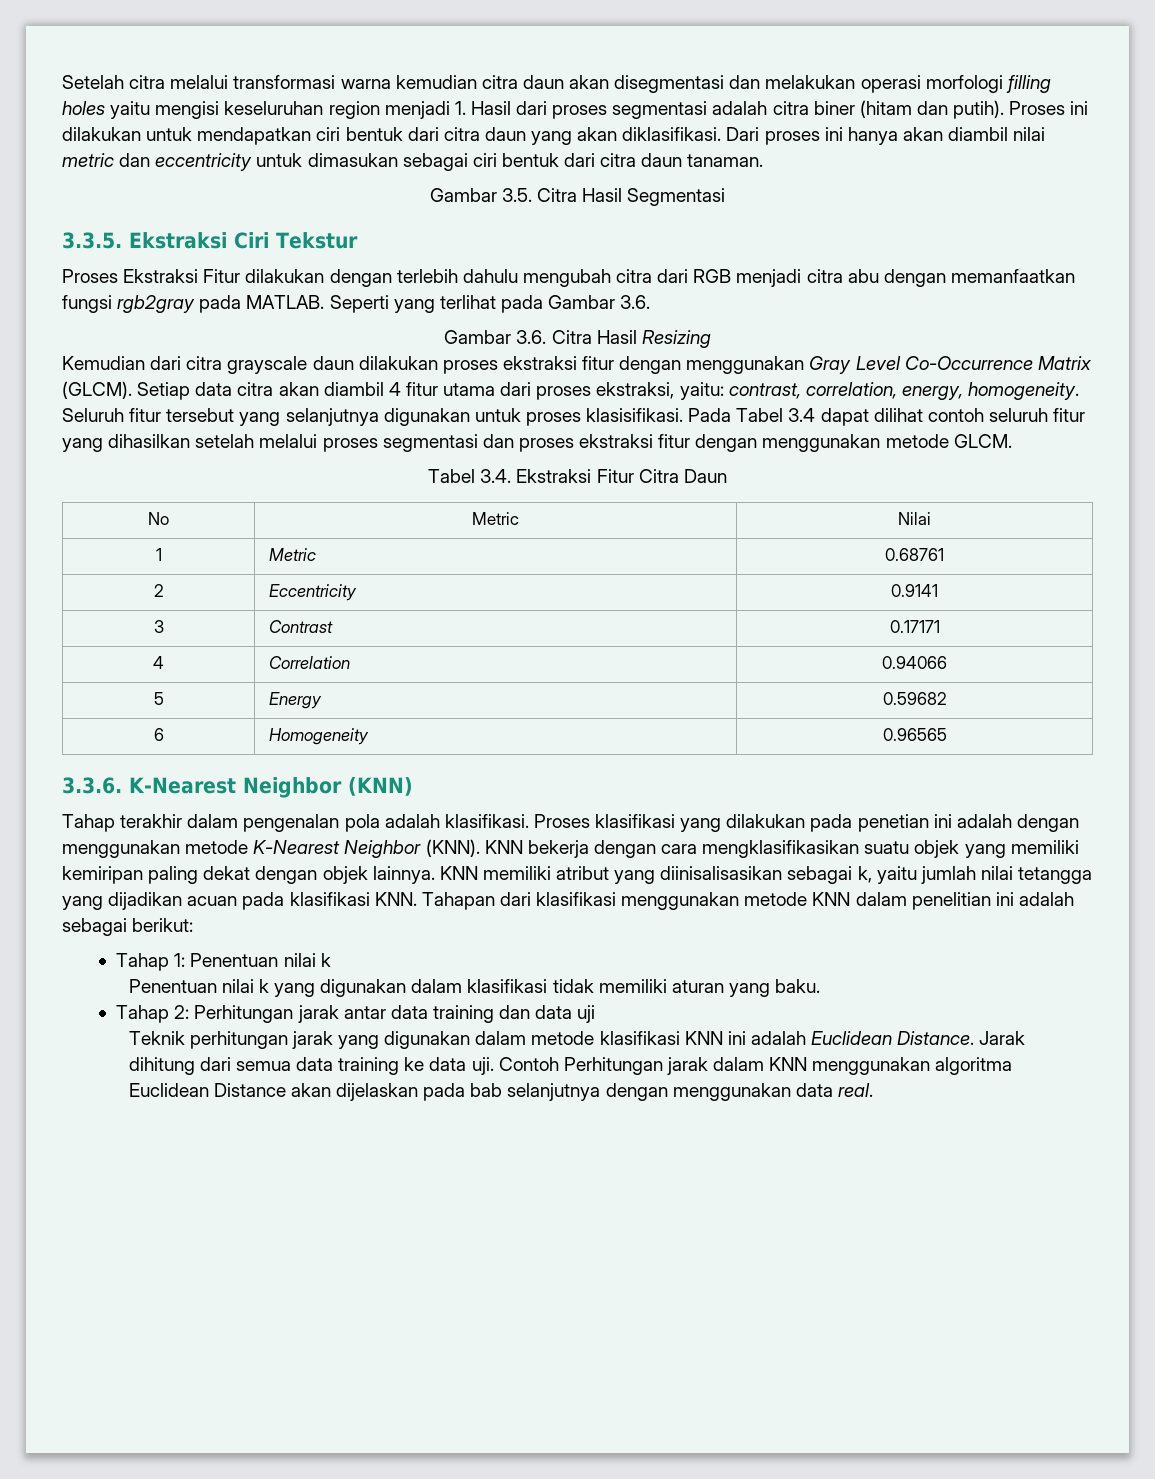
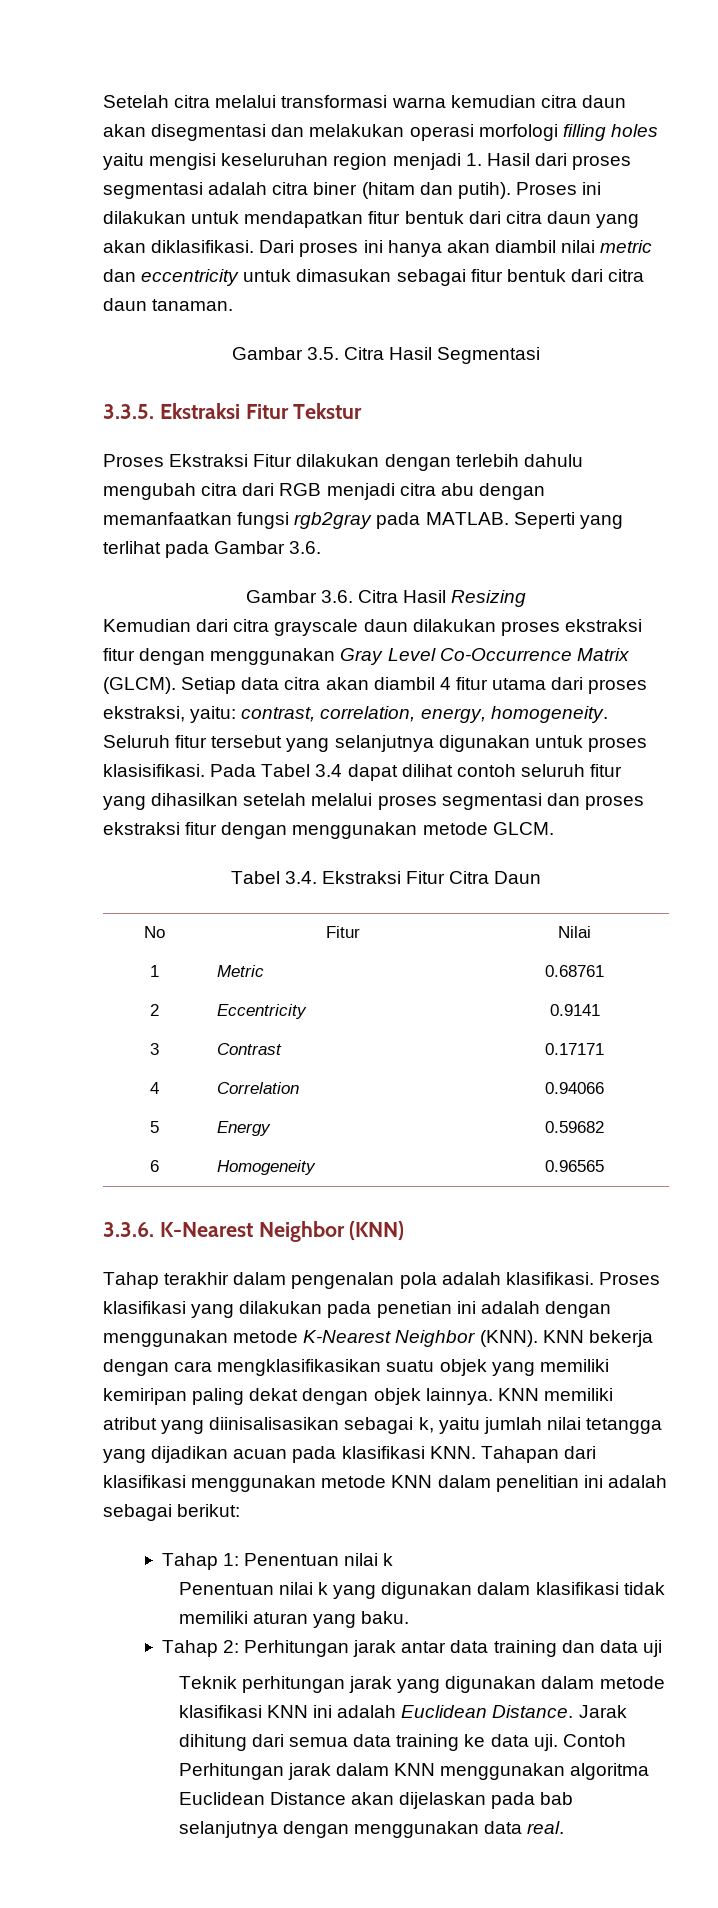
- Proses ini dilakukan untuk mendapatkan ciri bentuk dari citra daun yang akan diklasifikasi.
+ Proses ini dilakukan untuk mendapatkan fitur bentuk dari citra daun yang akan diklasifikasi.
- Dari proses ini hanya akan diambil nilai metric dan eccentricity untuk dimasukan sebagai ciri bentuk dari citra daun tanaman.
+ Dari proses ini hanya akan diambil nilai metric dan eccentricity untuk dimasukan sebagai fitur bentuk dari citra daun tanaman.
- 3.3.5. Ekstraksi Ciri Tekstur
+ 3.3.5. Ekstraksi Fitur Tekstur
- No | Metric | Nilai
+ No | Fitur | Nilai

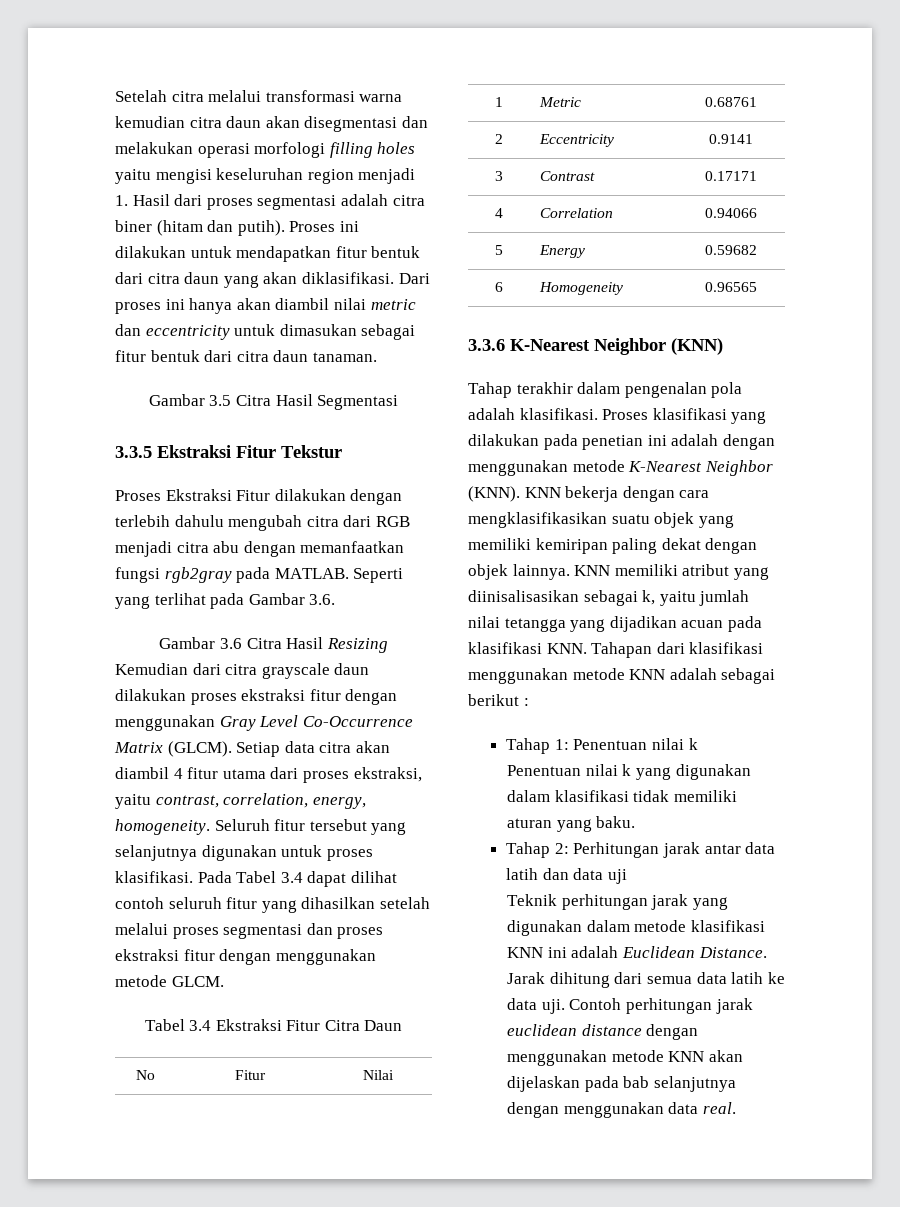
- Gambar 3.5. Citra Hasil Segmentasi
+ Gambar 3.5 Citra Hasil Segmentasi
- 3.3.5. Ekstraksi Fitur Tekstur
+ 3.3.5 Ekstraksi Fitur Tekstur
- Gambar 3.6. Citra Hasil Resizing
+ Gambar 3.6 Citra Hasil Resizing
- Setiap data citra akan diambil 4 fitur utama dari proses ekstraksi, yaitu: contrast, correlation, energy, homogeneity.
+ Setiap data citra akan diambil 4 fitur utama dari proses ekstraksi, yaitu contrast, correlation, energy, homogeneity.
- Seluruh fitur tersebut yang selanjutnya digunakan untuk proses klasisifikasi.
+ Seluruh fitur tersebut yang selanjutnya digunakan untuk proses klasifikasi.
- Tabel 3.4. Ekstraksi Fitur Citra Daun
+ Tabel 3.4 Ekstraksi Fitur Citra Daun
- 3.3.6. K-Nearest Neighbor (KNN)
+ 3.3.6 K-Nearest Neighbor (KNN)
- KNN memiliki atribut yang diinisalisasikan sebagai k, yaitu jumlah nilai tetangga yang dijadikan acuan pada klasifikasi KNN. Tahapan dari klasifikasi menggunakan metode KNN dalam penelitian ini adalah sebagai berikut:
+ KNN memiliki atribut yang diinisalisasikan sebagai k, yaitu jumlah nilai tetangga yang dijadikan acuan pada klasifikasi KNN. Tahapan dari klasifikasi menggunakan metode KNN adalah sebagai berikut :
- Tahap 2: Perhitungan jarak antar data training dan data uji
+ Tahap 2: Perhitungan jarak antar data latih dan data uji
- Jarak dihitung dari semua data training ke data uji.
+ Jarak dihitung dari semua data latih ke data uji.
- Contoh Perhitungan jarak dalam KNN menggunakan algoritma Euclidean Distance akan dijelaskan pada bab selanjutnya dengan menggunakan data real.
+ Contoh perhitungan jarak euclidean distance dengan menggunakan metode KNN akan dijelaskan pada bab selanjutnya dengan menggunakan data real.

